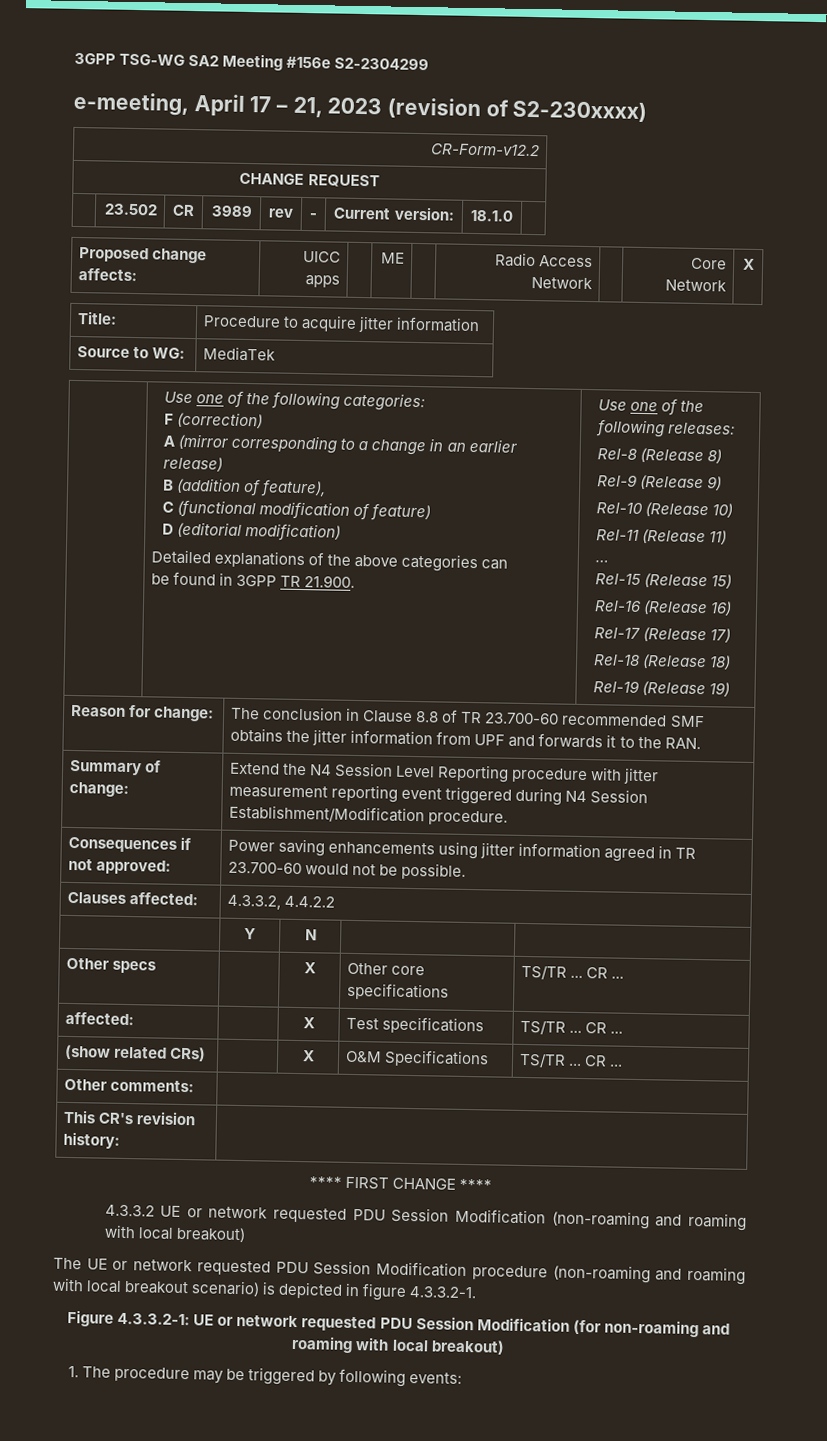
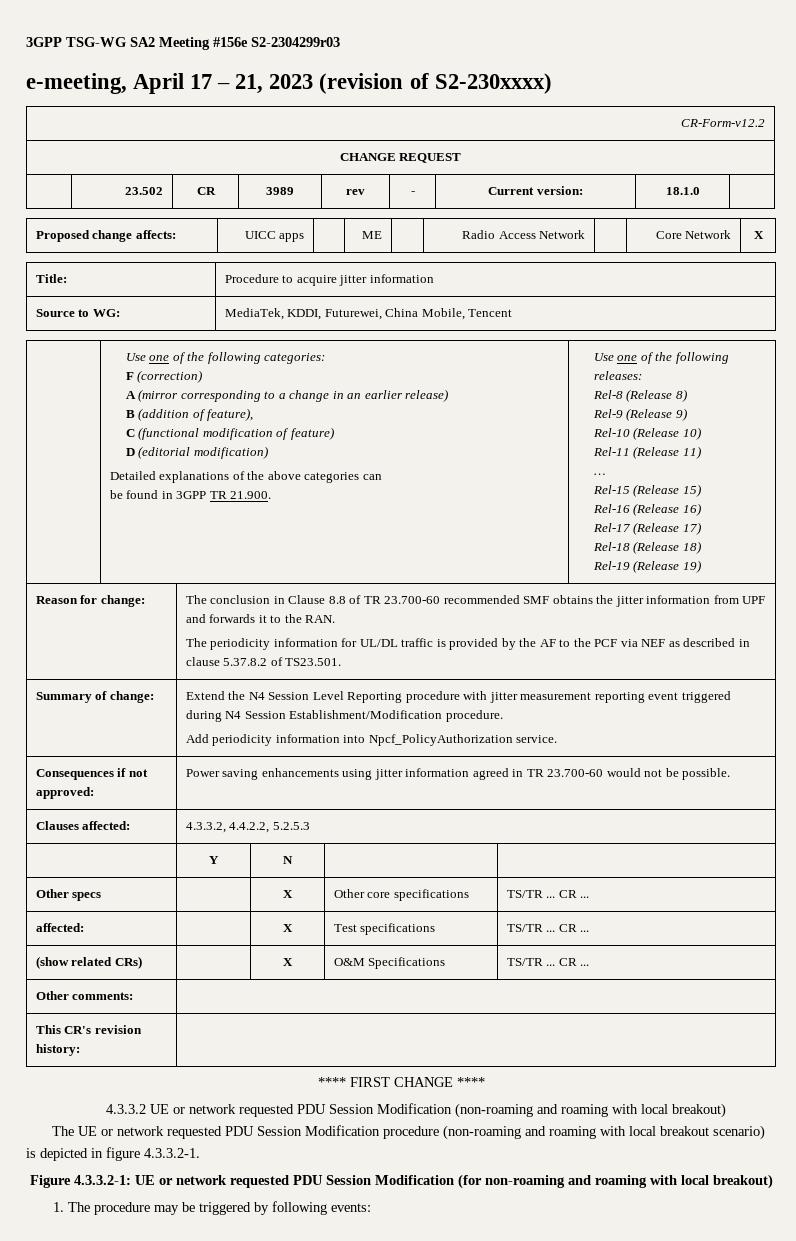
- 3GPP TSG-WG SA2 Meeting #156e S2-2304299
+ 3GPP TSG-WG SA2 Meeting #156e S2-2304299r03
- Source to WG: | MediaTek
+ Source to WG: | MediaTek, KDDI, Futurewei, China Mobile, Tencent
+ The periodicity information for UL/DL traffic is provided by the AF to the PCF via NEF as described in clause 5.37.8.2 of TS23.501.
  Summary of change: | Extend the N4 Session Level Reporting procedure with jitter measurement reporting event triggered during N4 Session Establishment/Modification procedure.
+ Add periodicity information into Npcf_PolicyAuthorization service.
- Clauses affected: | 4.3.3.2, 4.4.2.2
+ Clauses affected: | 4.3.3.2, 4.4.2.2, 5.2.5.3

